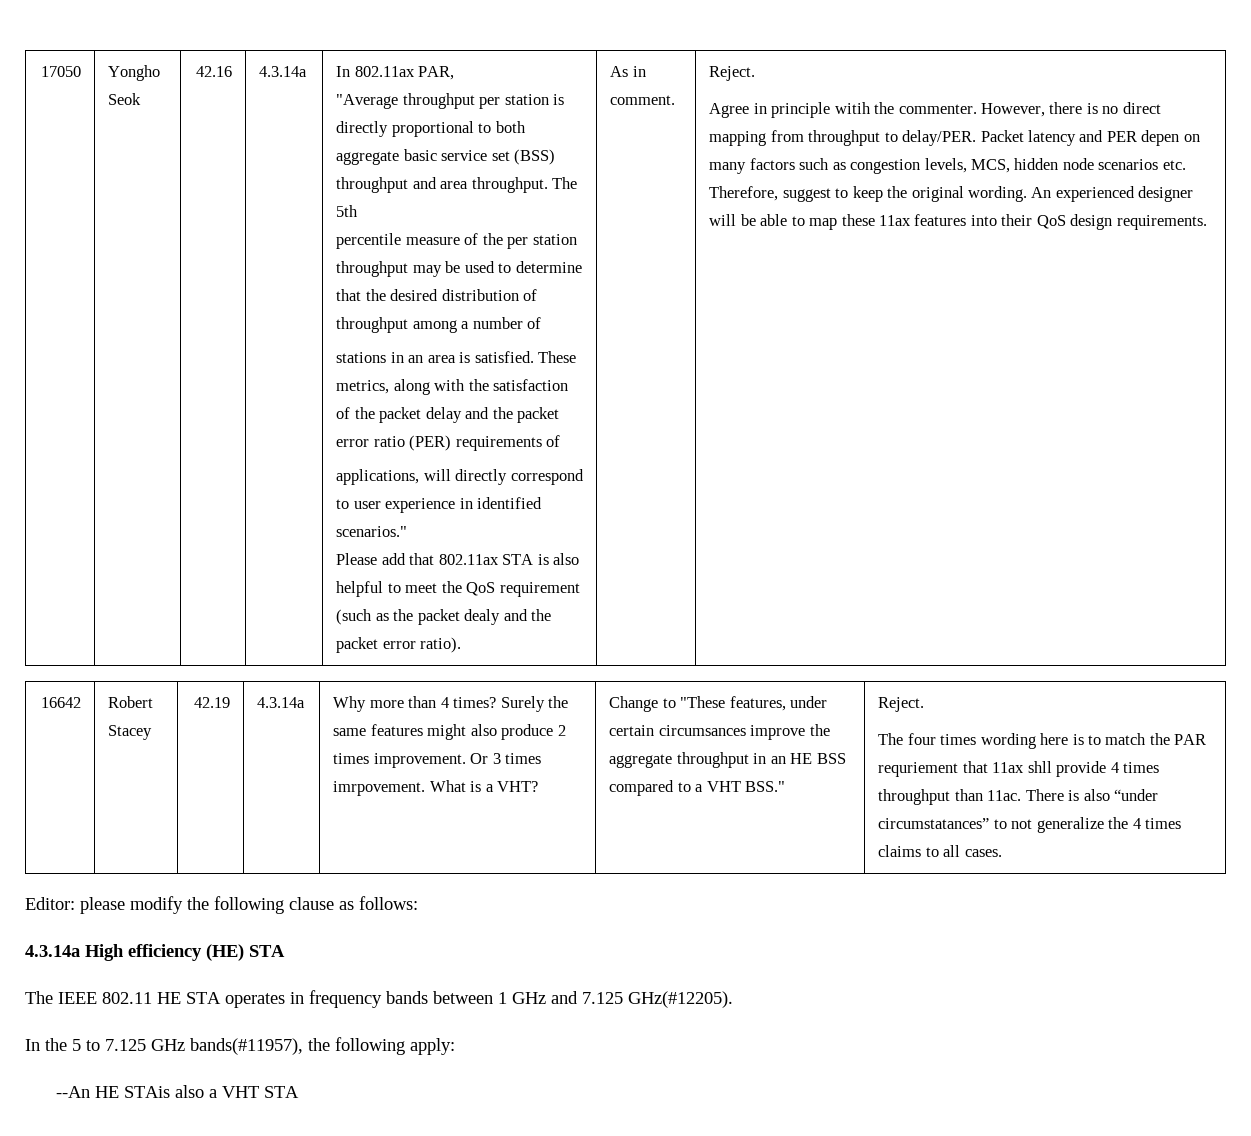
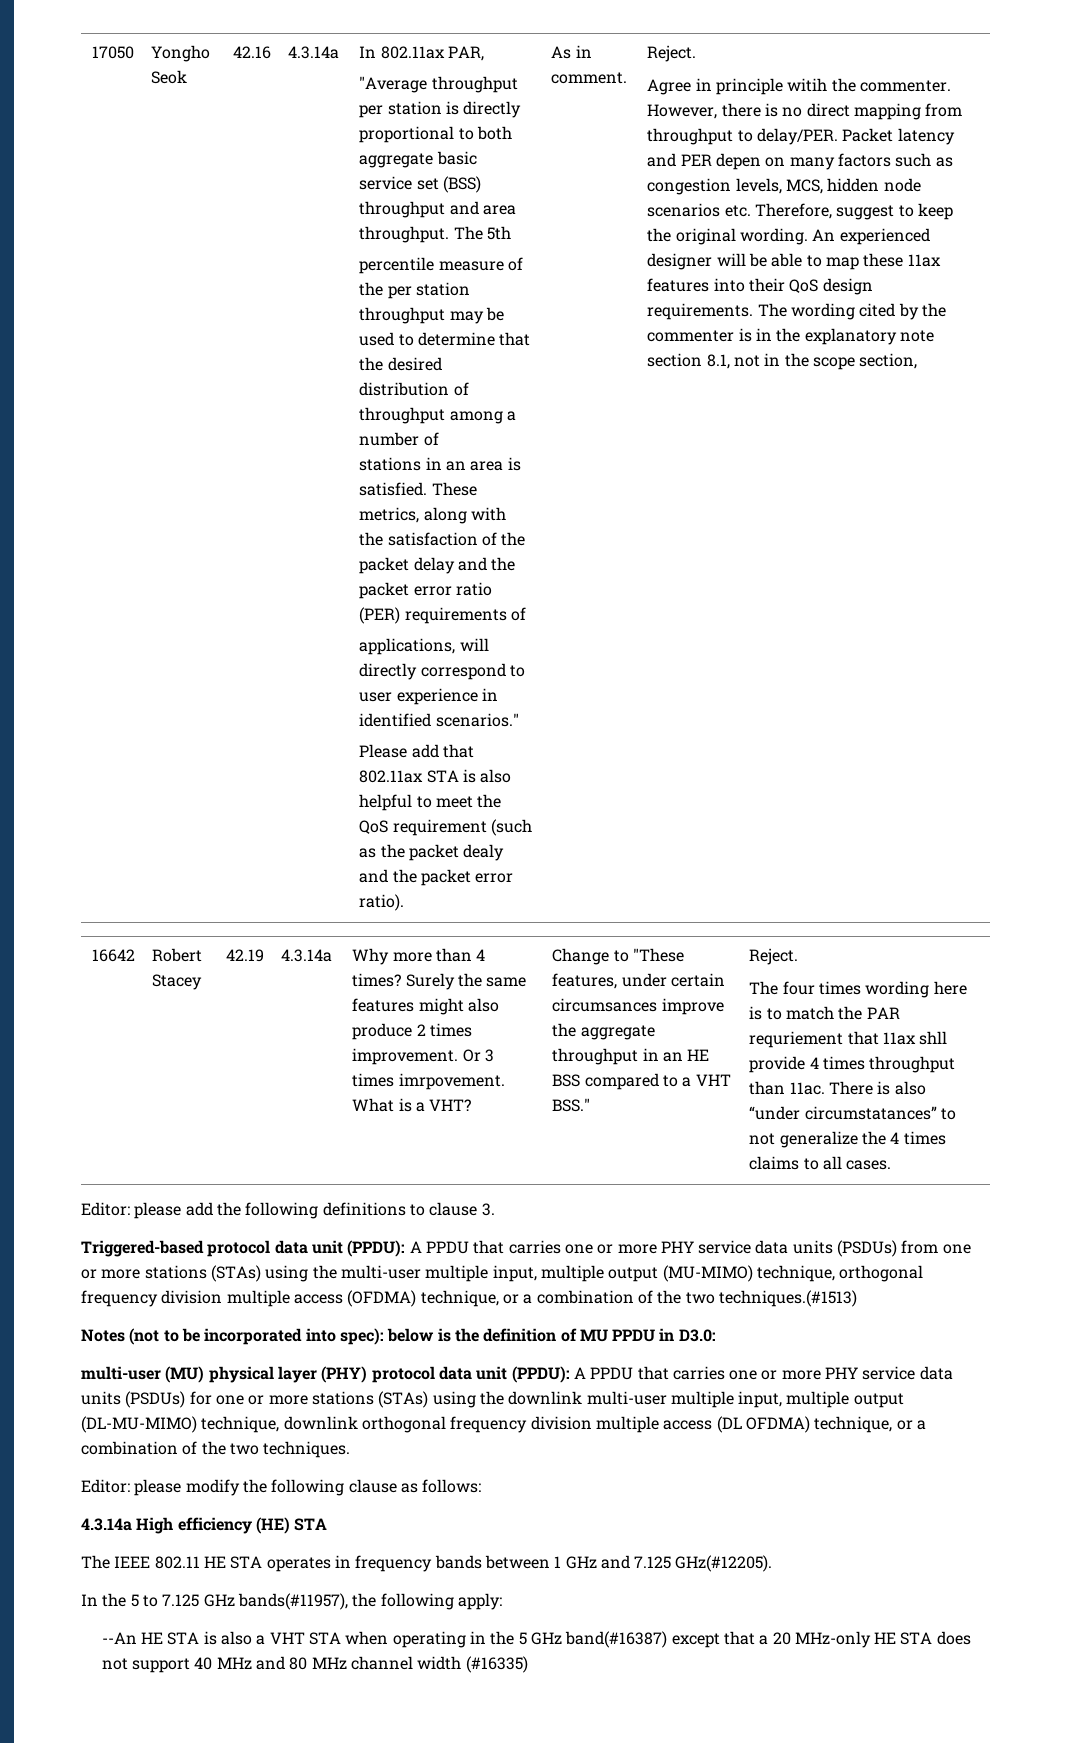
+ The wording cited by the commenter is in the explanatory note section 8.1, not in the scope section,
+ Editor: please add the following definitions to clause 3.
+ Triggered-based protocol data unit (PPDU): A PPDU that carries one or more PHY service data units (PSDUs) from one or more stations (STAs) using the multi-user multiple input, multiple output (MU-MIMO) technique, orthogonal frequency division multiple access (OFDMA) technique, or a combination of the two techniques.(#1513)
+ Notes (not to be incorporated into spec): below is the definition of MU PPDU in D3.0:
+ multi-user (MU) physical layer (PHY) protocol data unit (PPDU): A PPDU that carries one or more PHY service data units (PSDUs) for one or more stations (STAs) using the downlink multi-user multiple input, multiple output (DL-MU-MIMO) technique, downlink orthogonal frequency division multiple access (DL OFDMA) technique, or a combination of the two techniques.
- --An HE STAis also a VHT STA
+ --An HE STA is also a VHT STA when operating in the 5 GHz band(#16387) except that a 20 MHz-only HE STA does not support 40 MHz and 80 MHz channel width (#16335)

